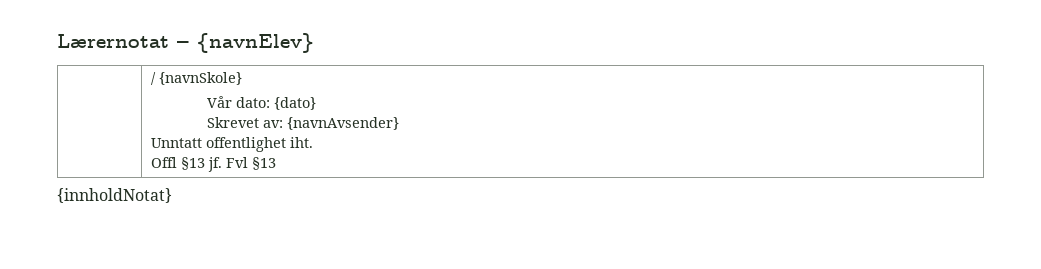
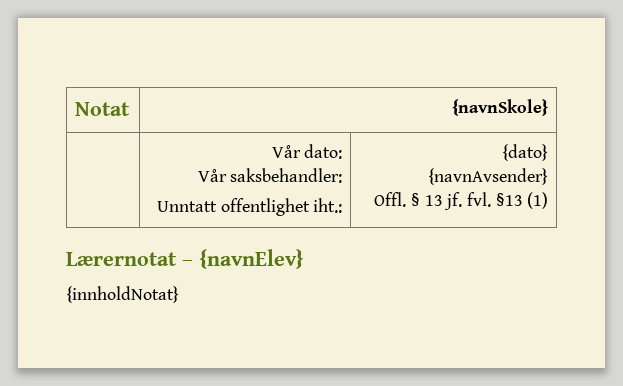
+ Notat | {navnSkole}
+ | Vår dato:
+ Vår saksbehandler:
+ Unntatt offentlighet iht.: | {dato}
+ {navnAvsender}
+ Offl. § 13 jf. fvl. §13 (1)
  Lærernotat – {navnElev}
- | / {navnSkole}
- Vår dato: {dato}
- Skrevet av: {navnAvsender}
- Unntatt offentlighet iht.
- Offl §13 jf. Fvl §13

